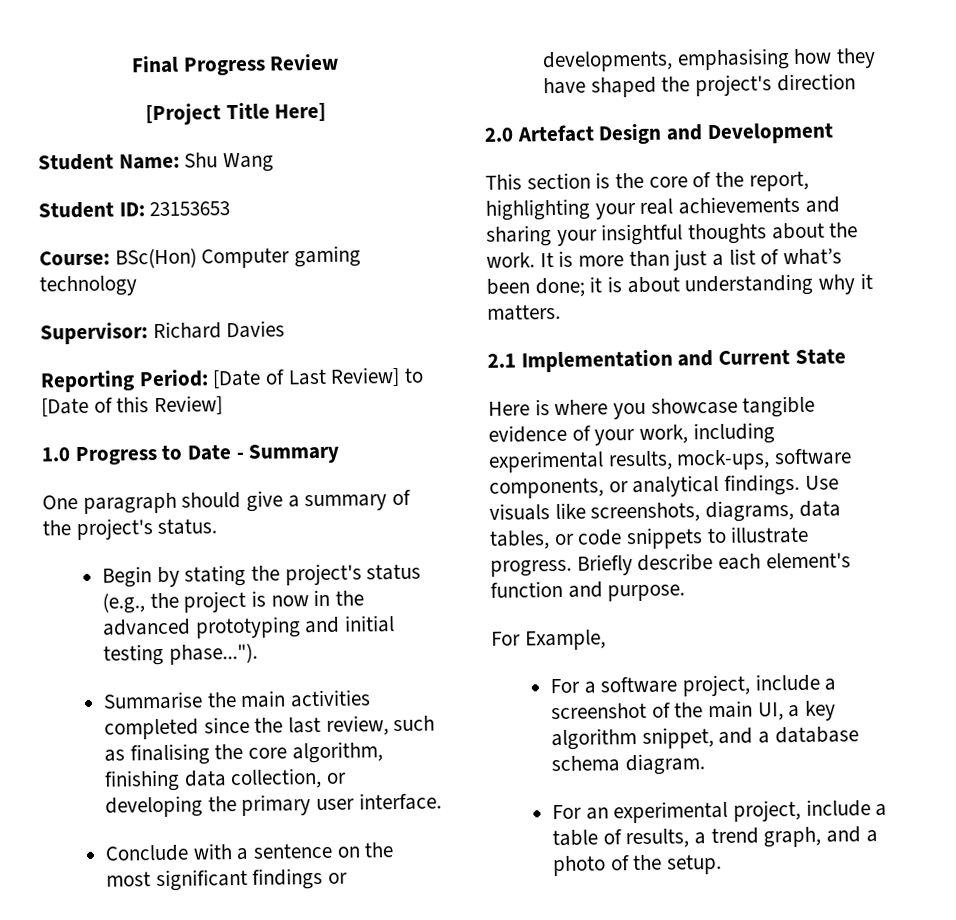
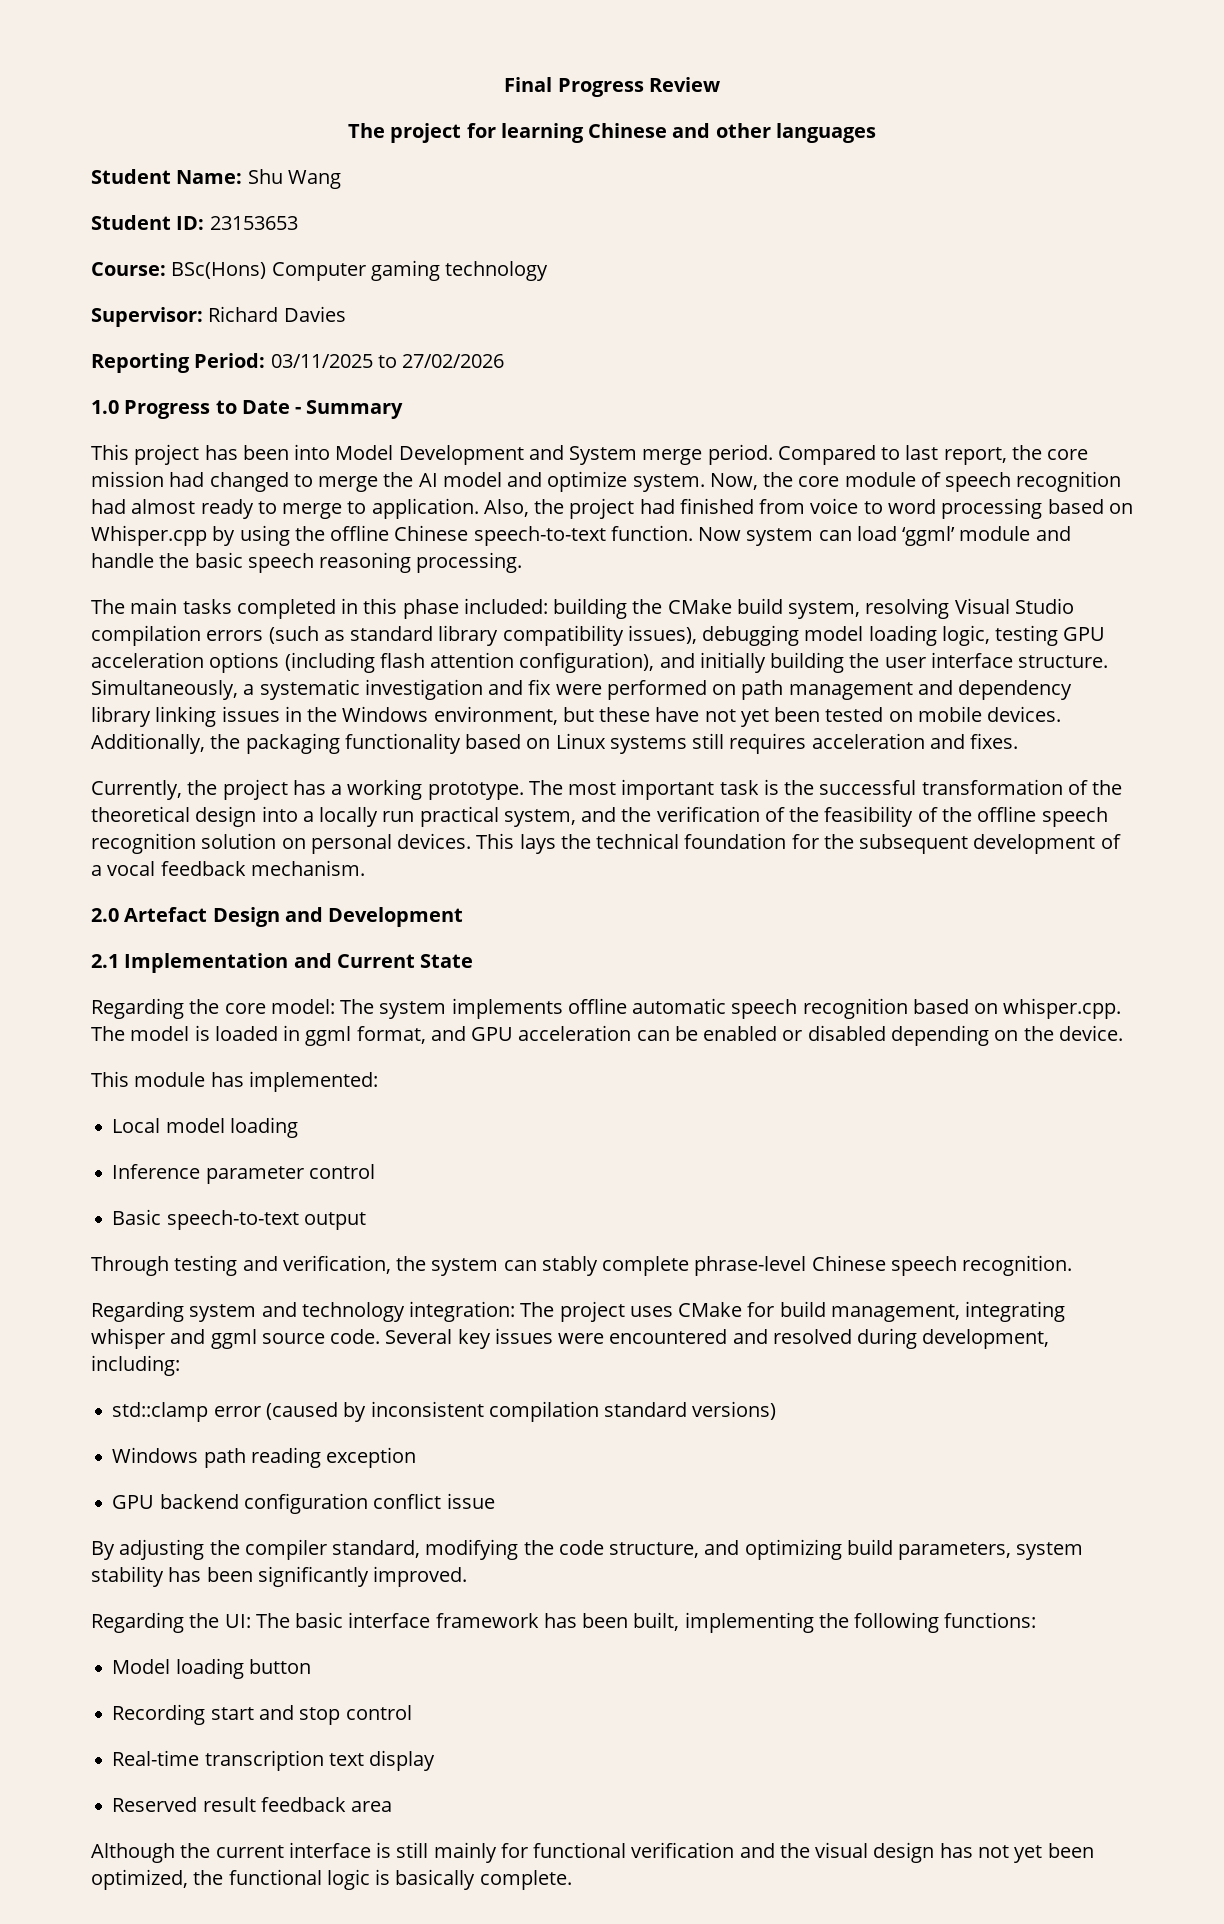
- [Project Title Here]
+ The project for learning Chinese and other languages
- Course: BSc(Hon) Computer gaming technology
+ Course: BSc(Hons) Computer gaming technology
- Reporting Period: [Date of Last Review] to [Date of this Review]
+ Reporting Period: 03/11/2025 to 27/02/2026
- One paragraph should give a summary of the project's status.
- Begin by stating the project's status (e.g., the project is now in the advanced prototyping and initial testing phase...").
- Summarise the main activities completed since the last review, such as finalising the core algorithm, finishing data collection, or developing the primary user interface.
- Conclude with a sentence on the most significant findings or developments, emphasising how they have shaped the project's direction
+ This project has been into Model Development and System merge period. Compared to last report, the core mission had changed to merge the AI model and optimize system. Now, the core module of speech recognition had almost ready to merge to application. Also, the project had finished from voice to word processing based on Whisper.cpp by using the offline Chinese speech-to-text function. Now system can load ‘ggml’ module and handle the basic speech reasoning processing.
+ The main tasks completed in this phase included: building the CMake build system, resolving Visual Studio compilation errors (such as standard library compatibility issues), debugging model loading logic, testing GPU acceleration options (including flash attention configuration), and initially building the user interface structure. Simultaneously, a systematic investigation and fix were performed on path management and dependency library linking issues in the Windows environment, but these have not yet been tested on mobile devices. Additionally, the packaging functionality based on Linux systems still requires acceleration and fixes.
+ Currently, the project has a working prototype. The most important task is the successful transformation of the theoretical design into a locally run practical system, and the verification of the feasibility of the offline speech recognition solution on personal devices. This lays the technical foundation for the subsequent development of a vocal feedback mechanism.
- This section is the core of the report, highlighting your real achievements and sharing your insightful thoughts about the work. It is more than just a list of what’s been done; it is about understanding why it matters.
- Here is where you showcase tangible evidence of your work, including experimental results, mock-ups, software components, or analytical findings. Use visuals like screenshots, diagrams, data tables, or code snippets to illustrate progress. Briefly describe each element's function and purpose.
- For Example,
- For a software project, include a screenshot of the main UI, a key algorithm snippet, and a database schema diagram.
- For an experimental project, include a table of results, a trend graph, and a photo of the setup.
+ Regarding the core model: The system implements offline automatic speech recognition based on whisper.cpp. The model is loaded in ggml format, and GPU acceleration can be enabled or disabled depending on the device.
+ This module has implemented:
+ Local model loading
+ Inference parameter control
+ Basic speech-to-text output
+ Through testing and verification, the system can stably complete phrase-level Chinese speech recognition.
+ Regarding system and technology integration: The project uses CMake for build management, integrating whisper and ggml source code. Several key issues were encountered and resolved during development, including:
+ std::clamp error (caused by inconsistent compilation standard versions)
+ Windows path reading exception
+ GPU backend configuration conflict issue
+ By adjusting the compiler standard, modifying the code structure, and optimizing build parameters, system stability has been significantly improved.
+ Regarding the UI: The basic interface framework has been built, implementing the following functions:
+ Model loading button
+ Recording start and stop control
+ Real-time transcription text display
+ Reserved result feedback area
+ Although the current interface is still mainly for functional verification and the visual design has not yet been optimized, the functional logic is basically complete.

